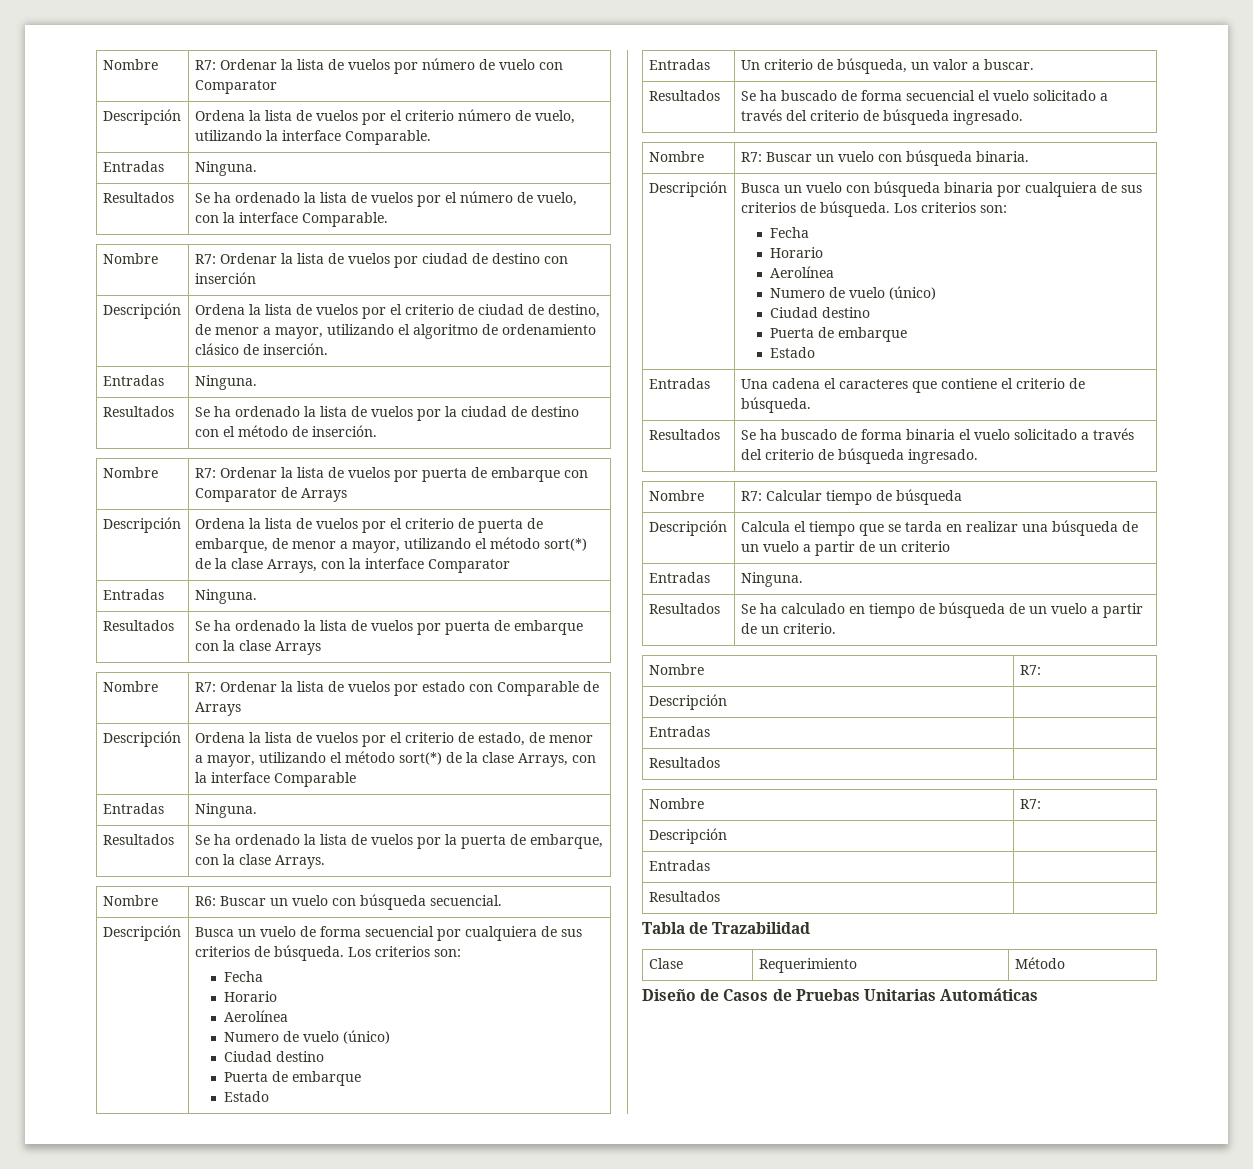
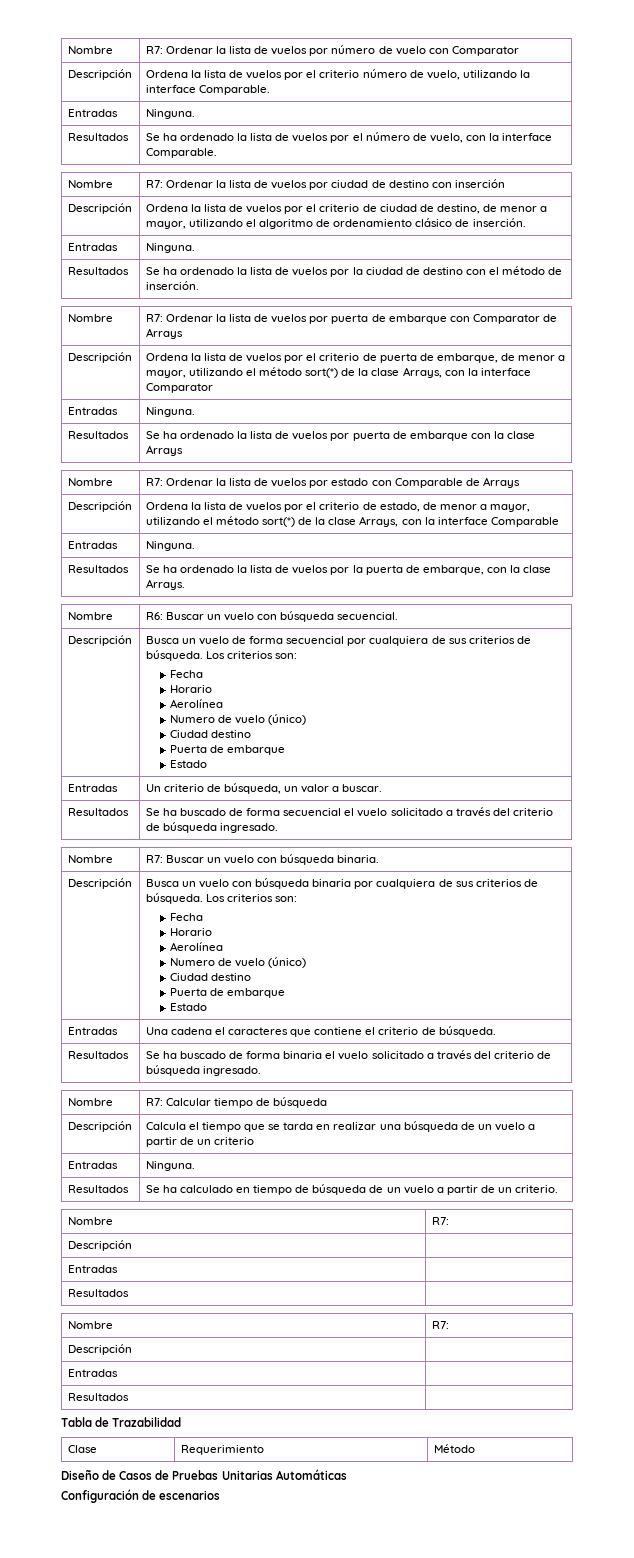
+ Configuración de escenarios

